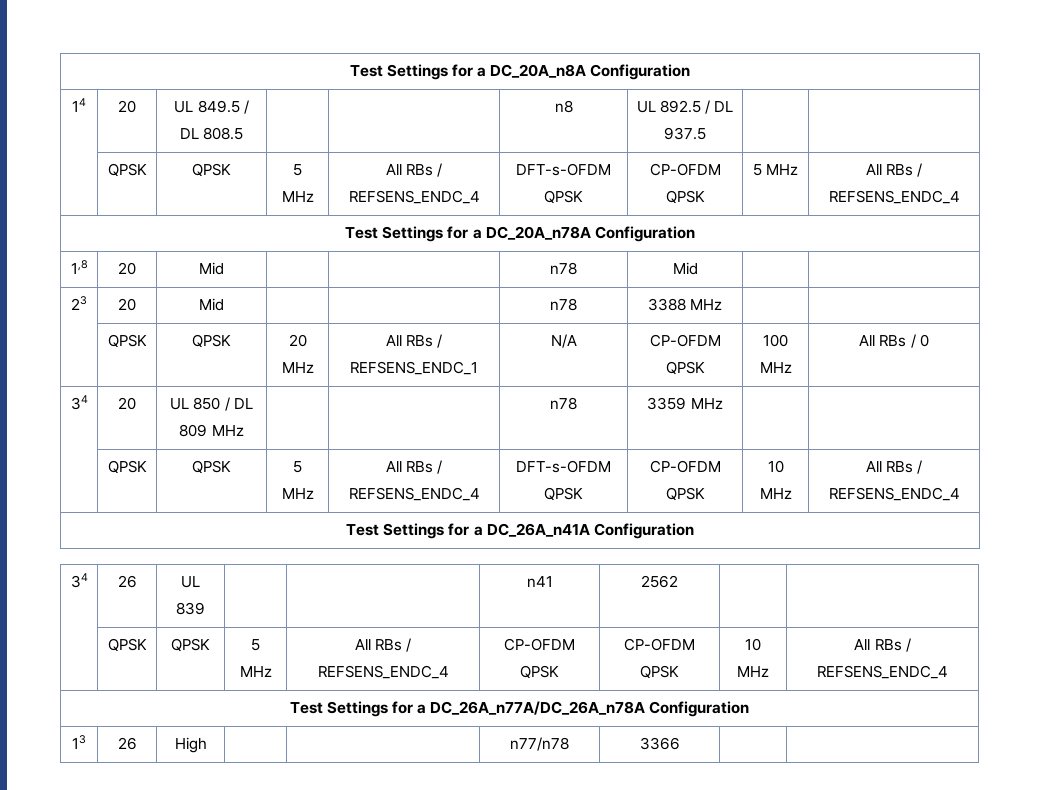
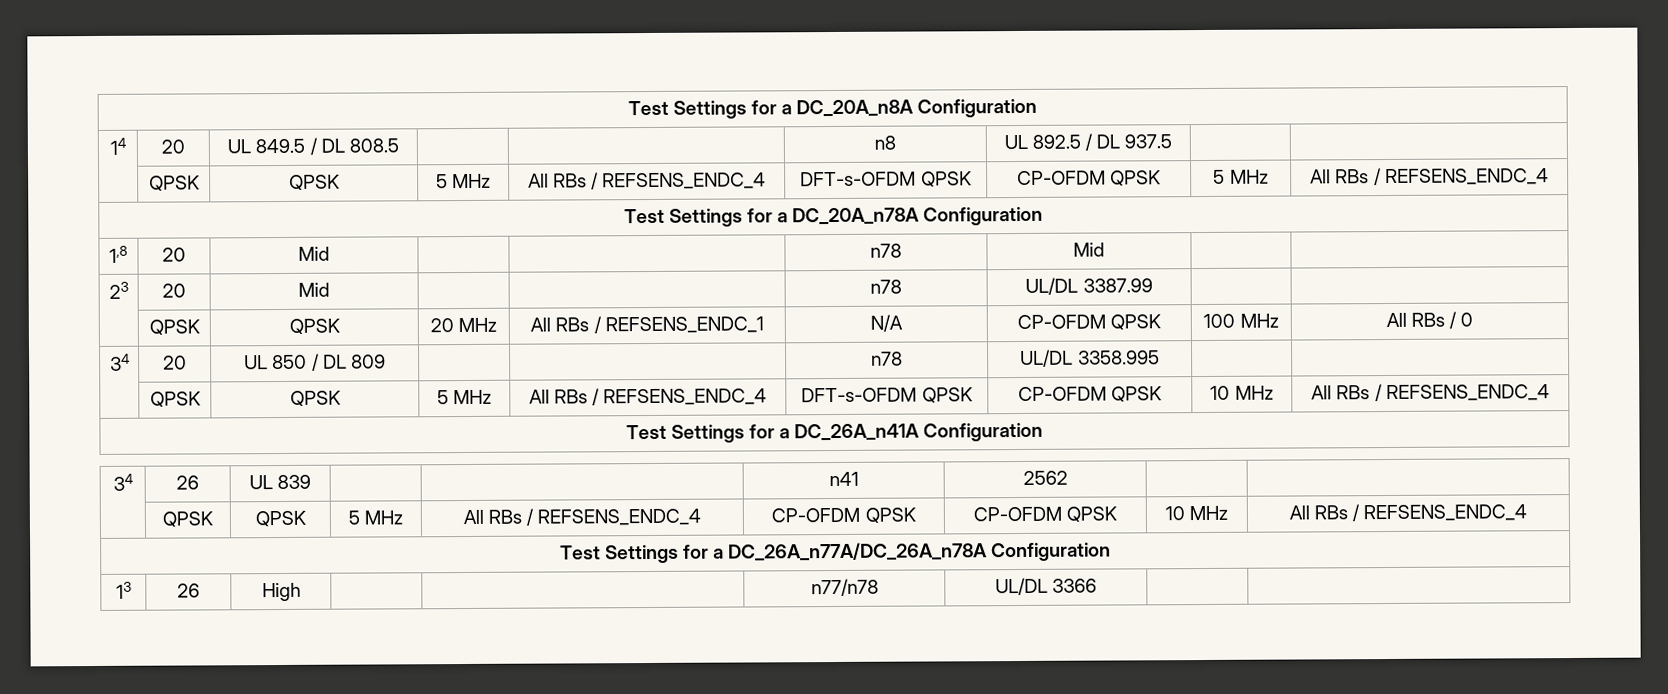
- 23 | 20 | Mid | | | n78 | 3388 MHz | |
+ 23 | 20 | Mid | | | n78 | UL/DL 3387.99 | |
- 34 | 20 | UL 850 / DL 809 MHz | | | n78 | 3359 MHz | |
+ 34 | 20 | UL 850 / DL 809 | | | n78 | UL/DL 3358.995 | |
- 13 | 26 | High | | | n77/n78 | 3366 | |
+ 13 | 26 | High | | | n77/n78 | UL/DL 3366 | |

